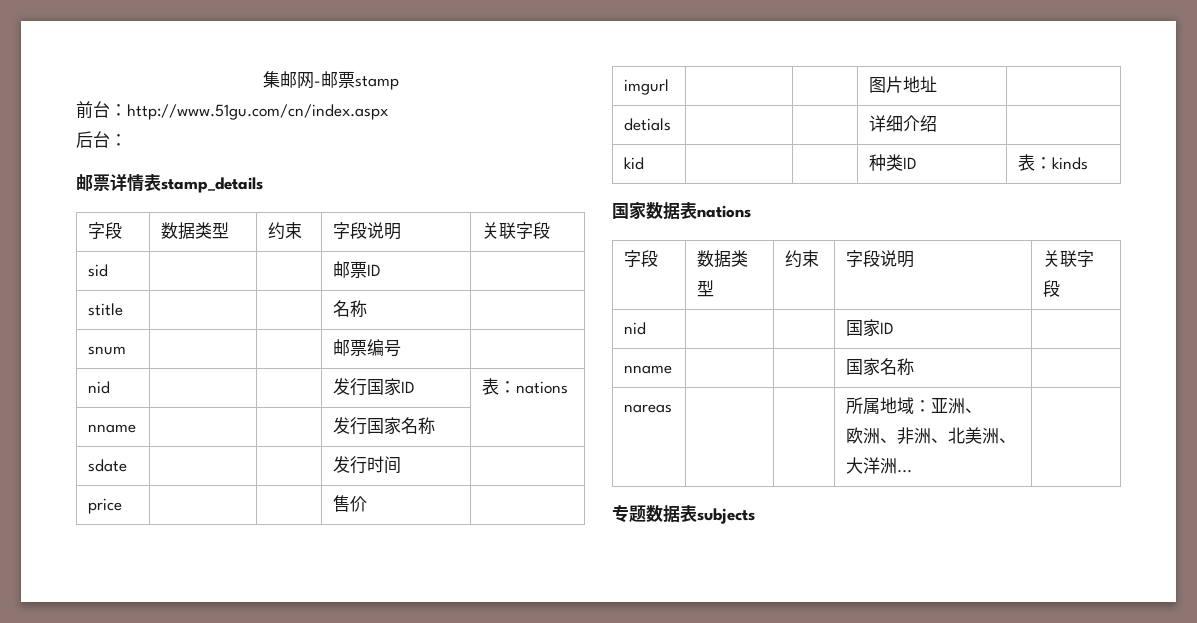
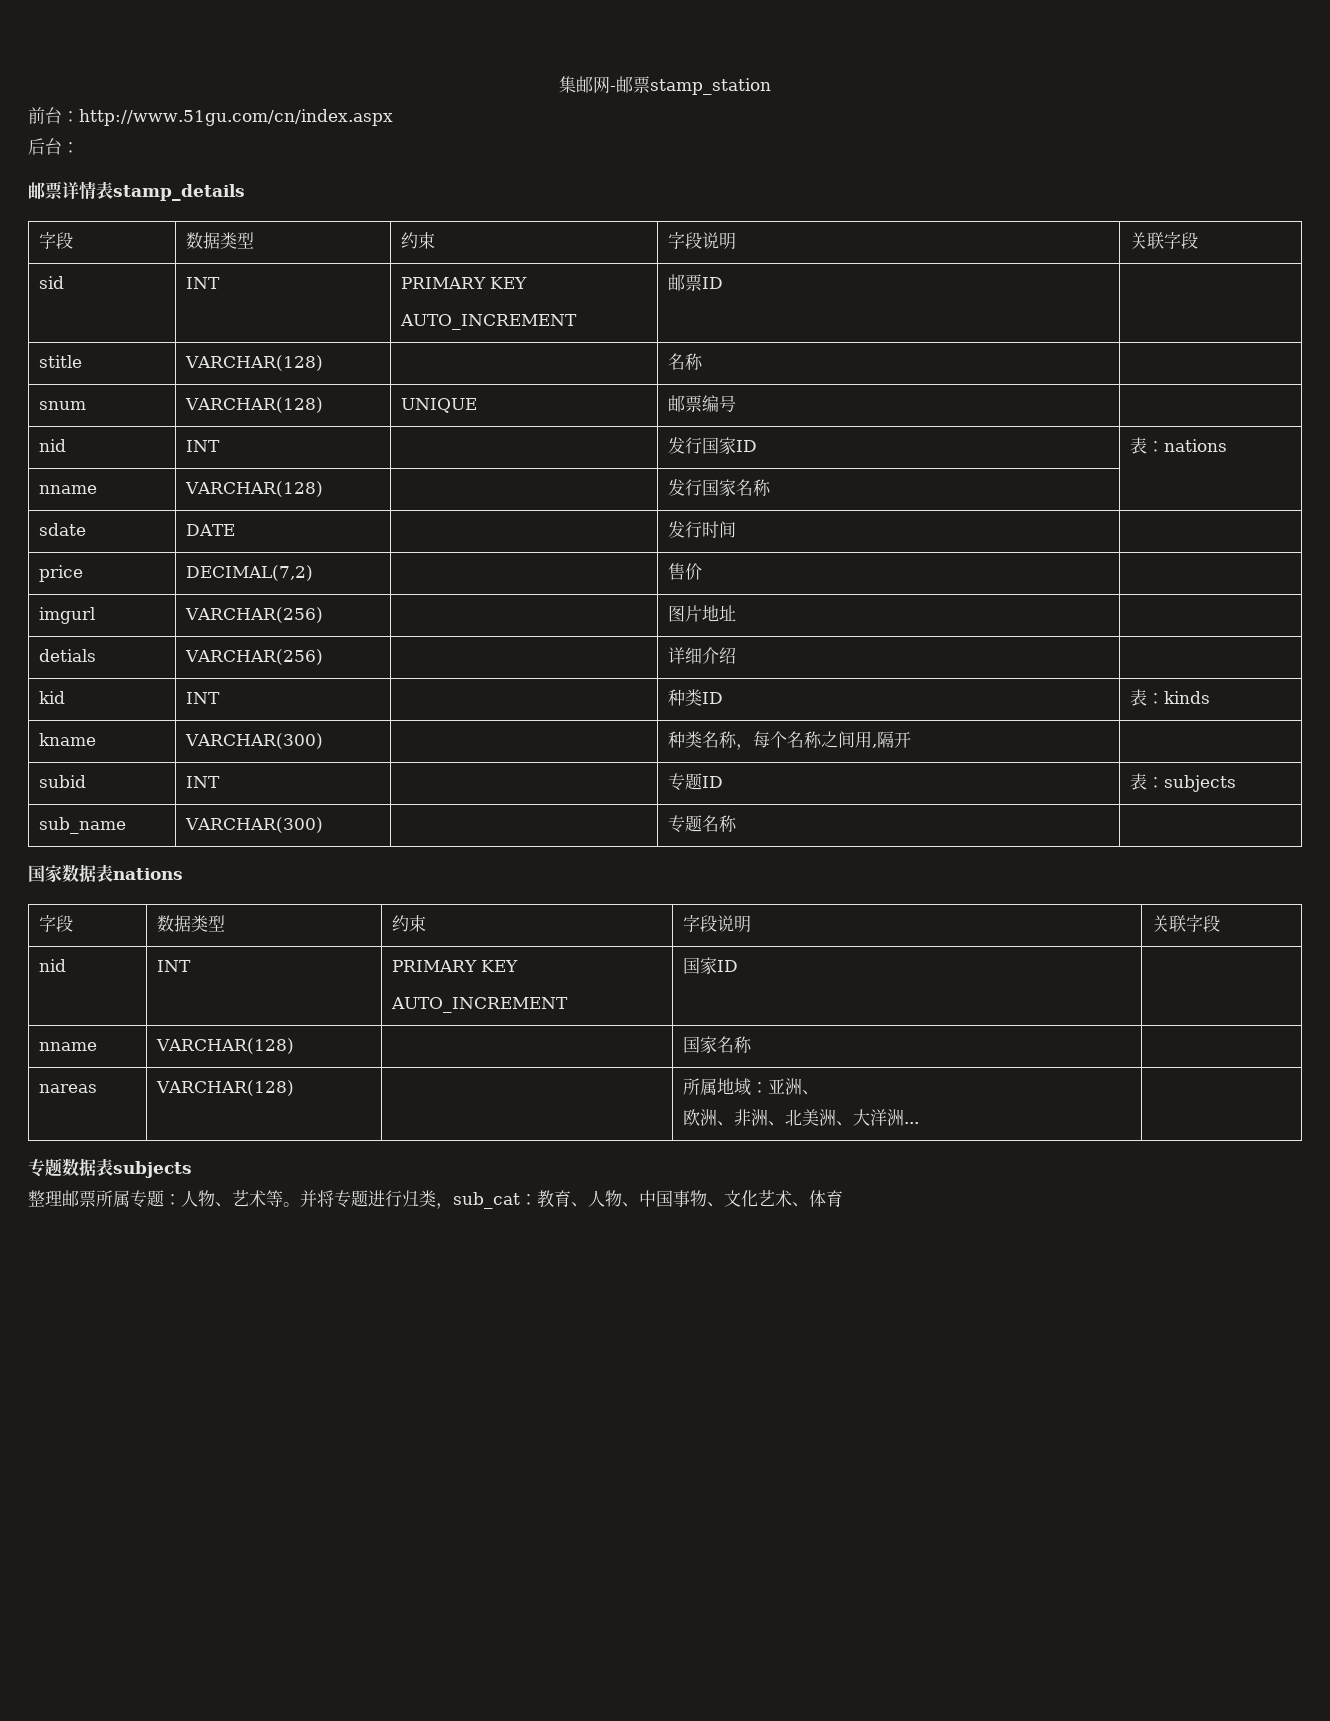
- 集邮网-邮票stamp
+ 集邮网-邮票stamp_station
- sid | | | 邮票ID |
+ sid | INT | PRIMARY KEY
+ AUTO_INCREMENT | 邮票ID |
- stitle | | | 名称 |
+ stitle | VARCHAR(128) | | 名称 |
- snum | | | 邮票编号 |
+ snum | VARCHAR(128) | UNIQUE | 邮票编号 |
- nid | | | 发行国家ID | 表：nations
+ nid | INT | | 发行国家ID | 表：nations
- nname | | | 发行国家名称 |
+ nname | VARCHAR(128) | | 发行国家名称 |
- sdate | | | 发行时间 |
+ sdate | DATE | | 发行时间 |
- price | | | 售价 |
+ price | DECIMAL(7,2) | | 售价 |
- imgurl | | | 图片地址 |
+ imgurl | VARCHAR(256) | | 图片地址 |
- detials | | | 详细介绍 |
+ detials | VARCHAR(256) | | 详细介绍 |
- kid | | | 种类ID | 表：kinds
+ kid | INT | | 种类ID | 表：kinds
+ kname | VARCHAR(300) | | 种类名称，每个名称之间用,隔开 |
+ subid | INT | | 专题ID | 表：subjects
+ sub_name | VARCHAR(300) | | 专题名称 |
- nid | | | 国家ID |
+ nid | INT | PRIMARY KEY
+ AUTO_INCREMENT | 国家ID |
- nname | | | 国家名称 |
+ nname | VARCHAR(128) | | 国家名称 |
- nareas | | | 所属地域：亚洲、
+ nareas | VARCHAR(128) | | 所属地域：亚洲、
+ 整理邮票所属专题：人物、艺术等。并将专题进行归类，sub_cat：教育、人物、中国事物、文化艺术、体育

